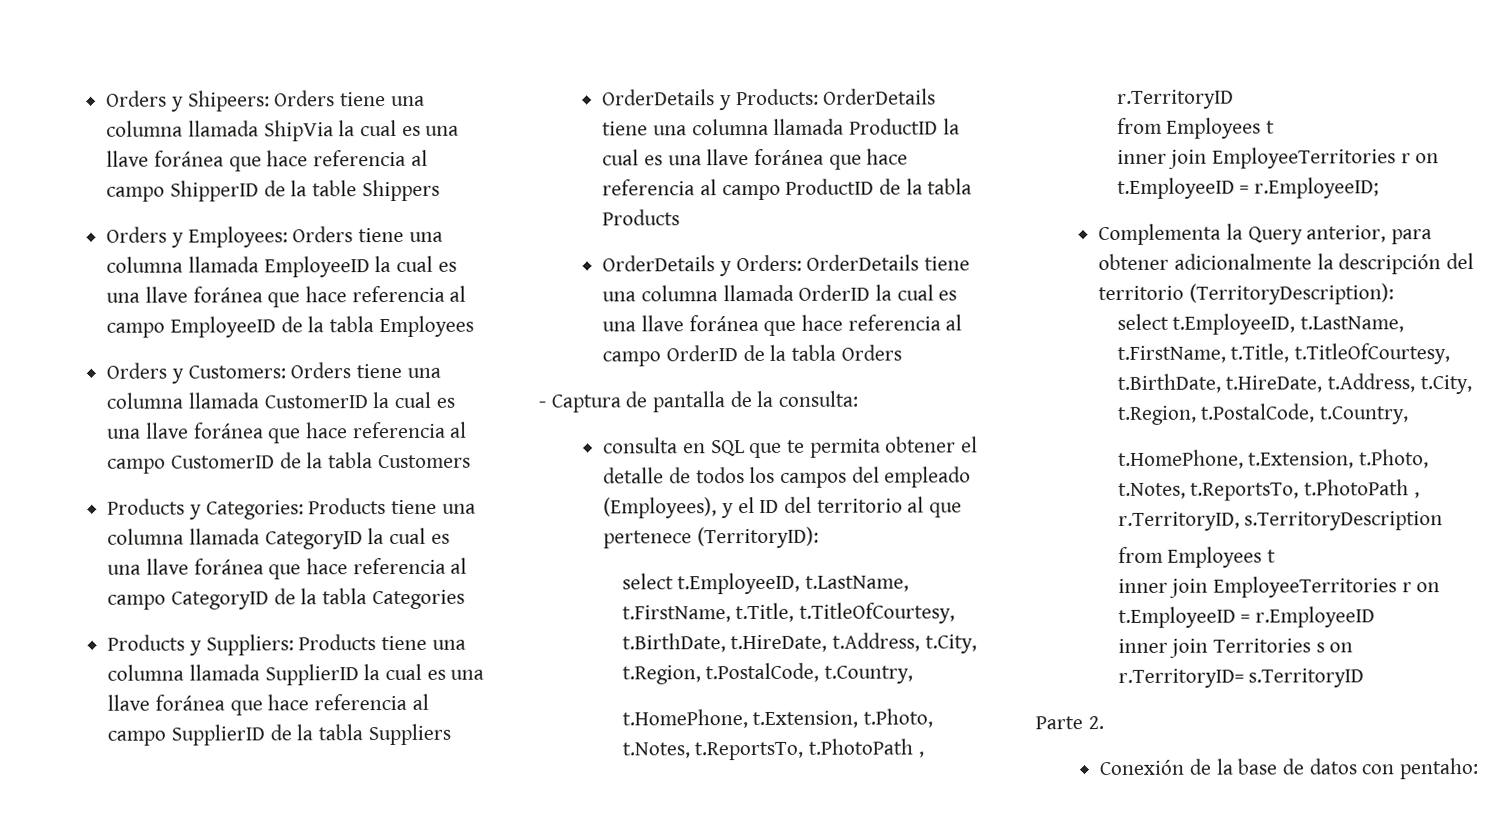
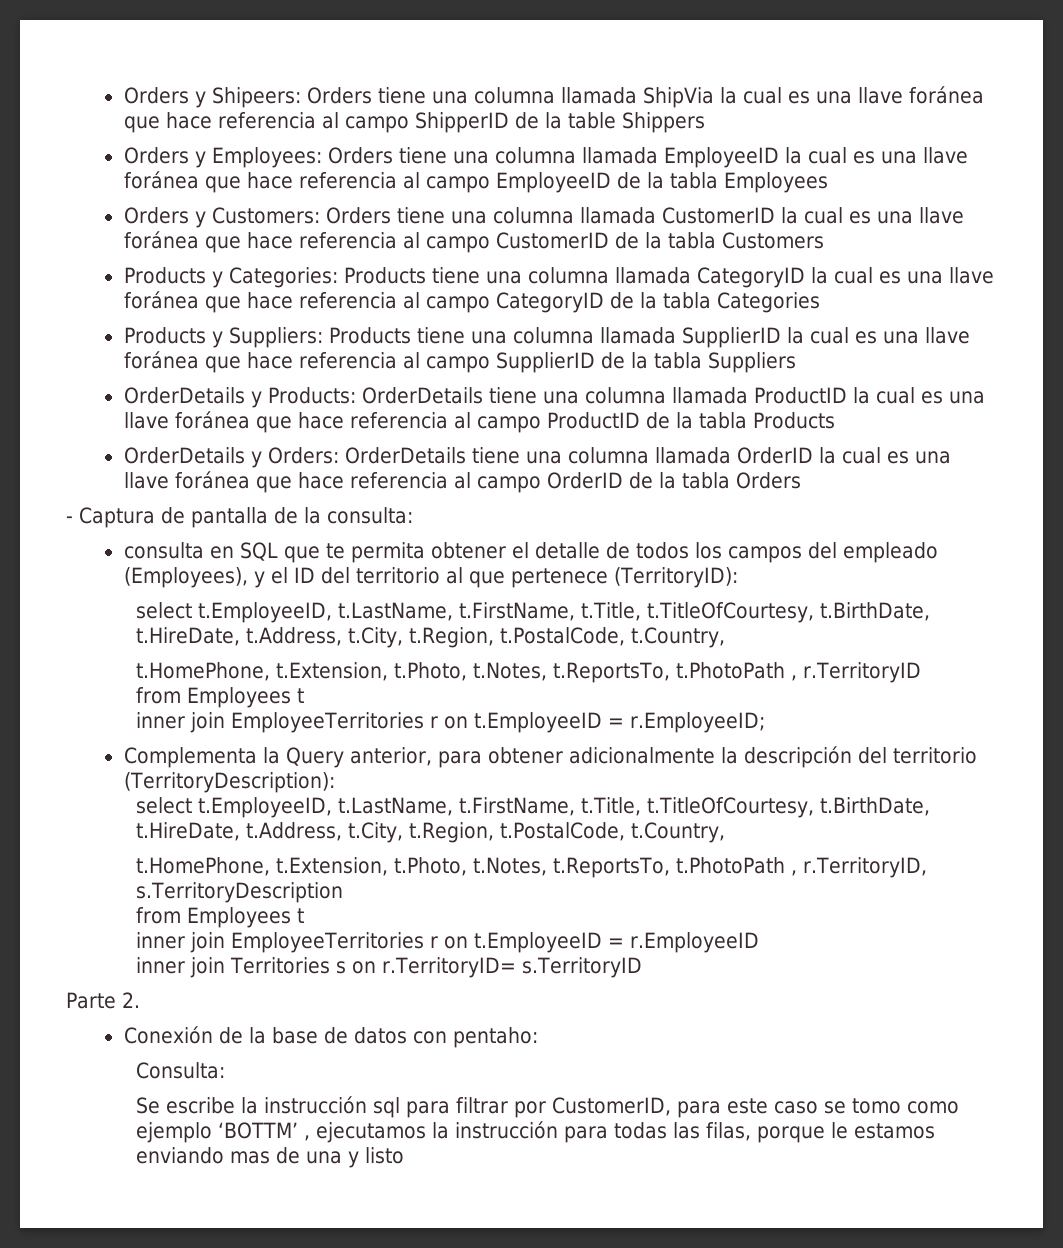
+ Consulta:
+ Se escribe la instrucción sql para filtrar por CustomerID, para este caso se tomo como ejemplo ‘BOTTM’ , ejecutamos la instrucción para todas las filas, porque le estamos enviando mas de una y listo

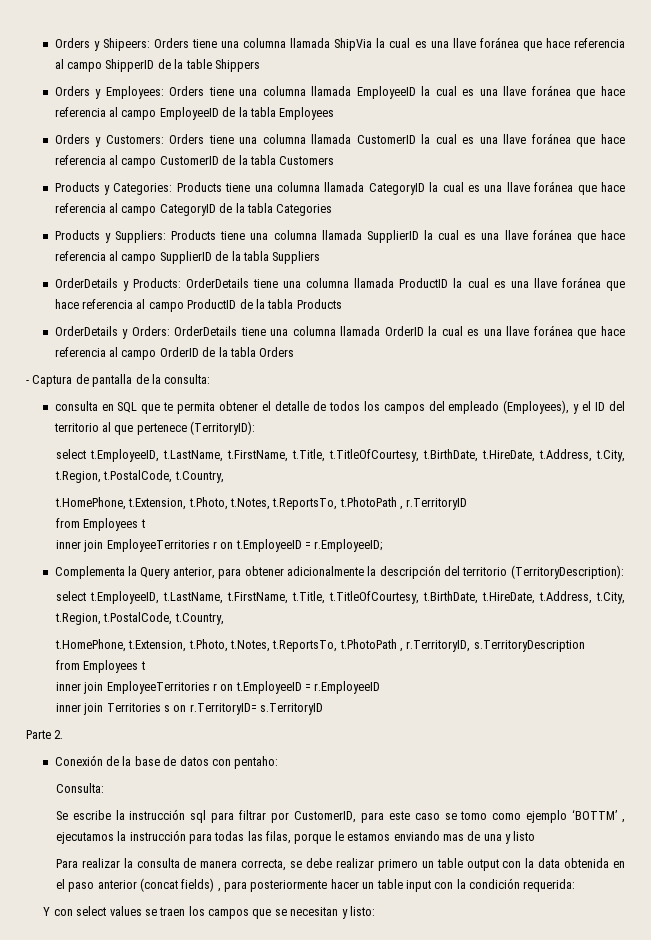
+ Para realizar la consulta de manera correcta, se debe realizar primero un table output con la data obtenida en el paso anterior (concat fields) , para posteriormente hacer un table input con la condición requerida:
+ Y con select values se traen los campos que se necesitan y listo:

